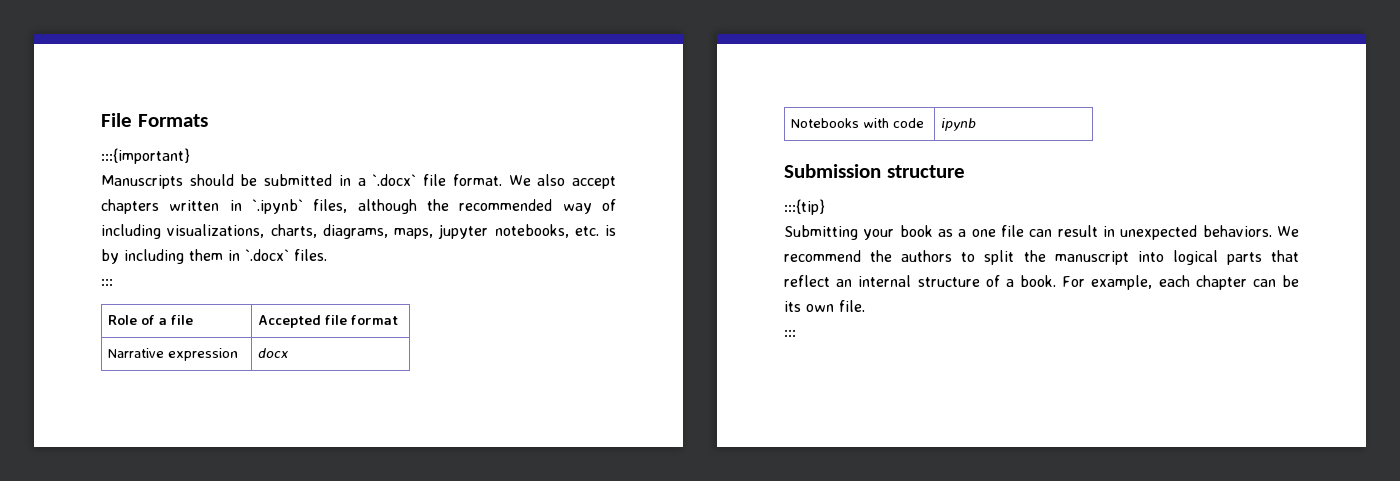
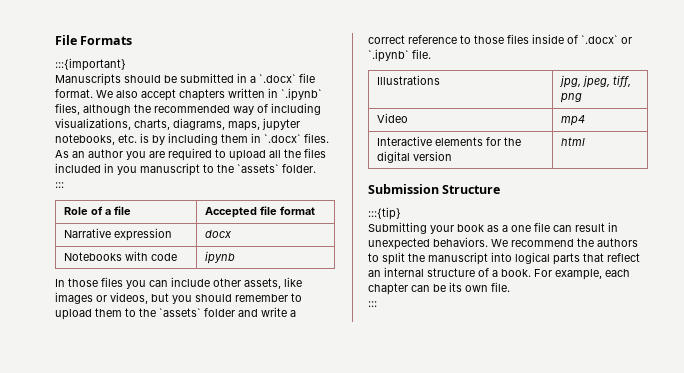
+ As an author you are required to upload all the files included in you manuscript to the `assets` folder.
+ In those files you can include other assets, like images or videos, but you should remember to upload them to the `assets` folder and write a correct reference to those files inside of `.docx` or `.ipynb` file.
+ Illustrations | jpg, jpeg, tiff, png
+ Video | mp4
+ Interactive elements for the digital version | html
- Submission structure
+ Submission Structure

